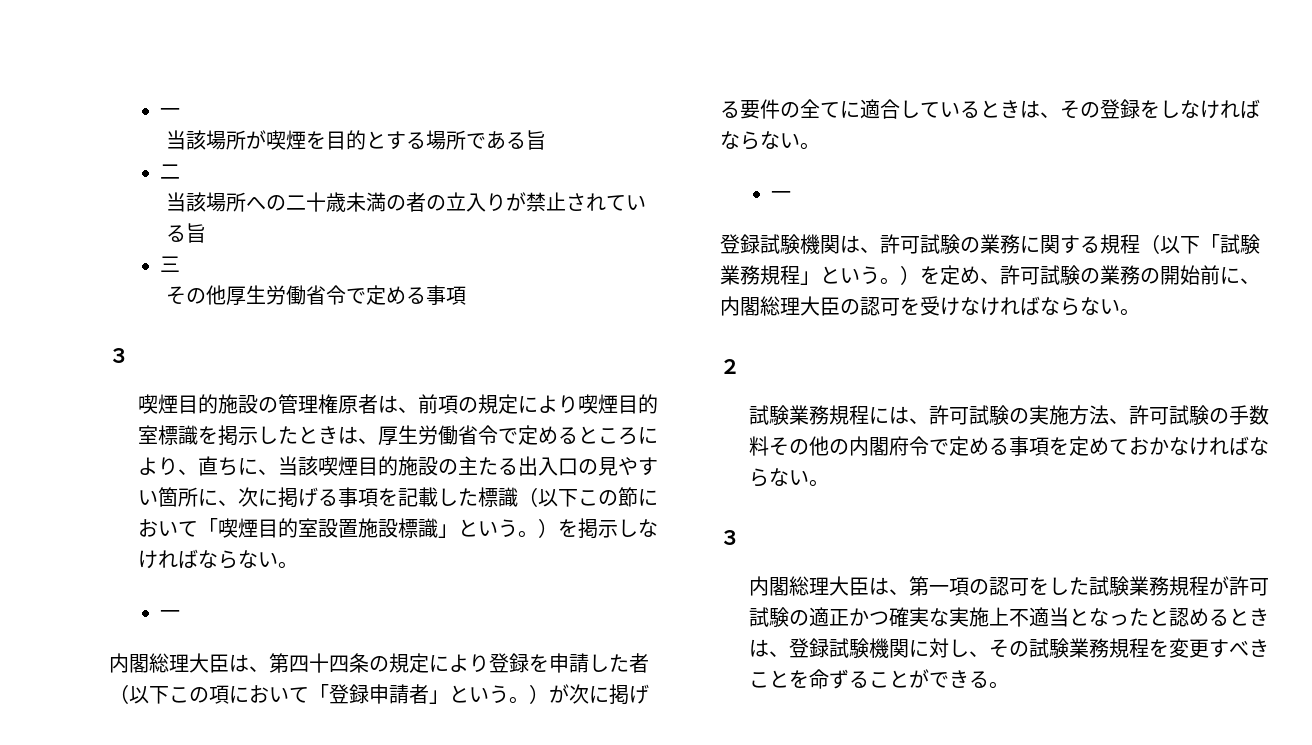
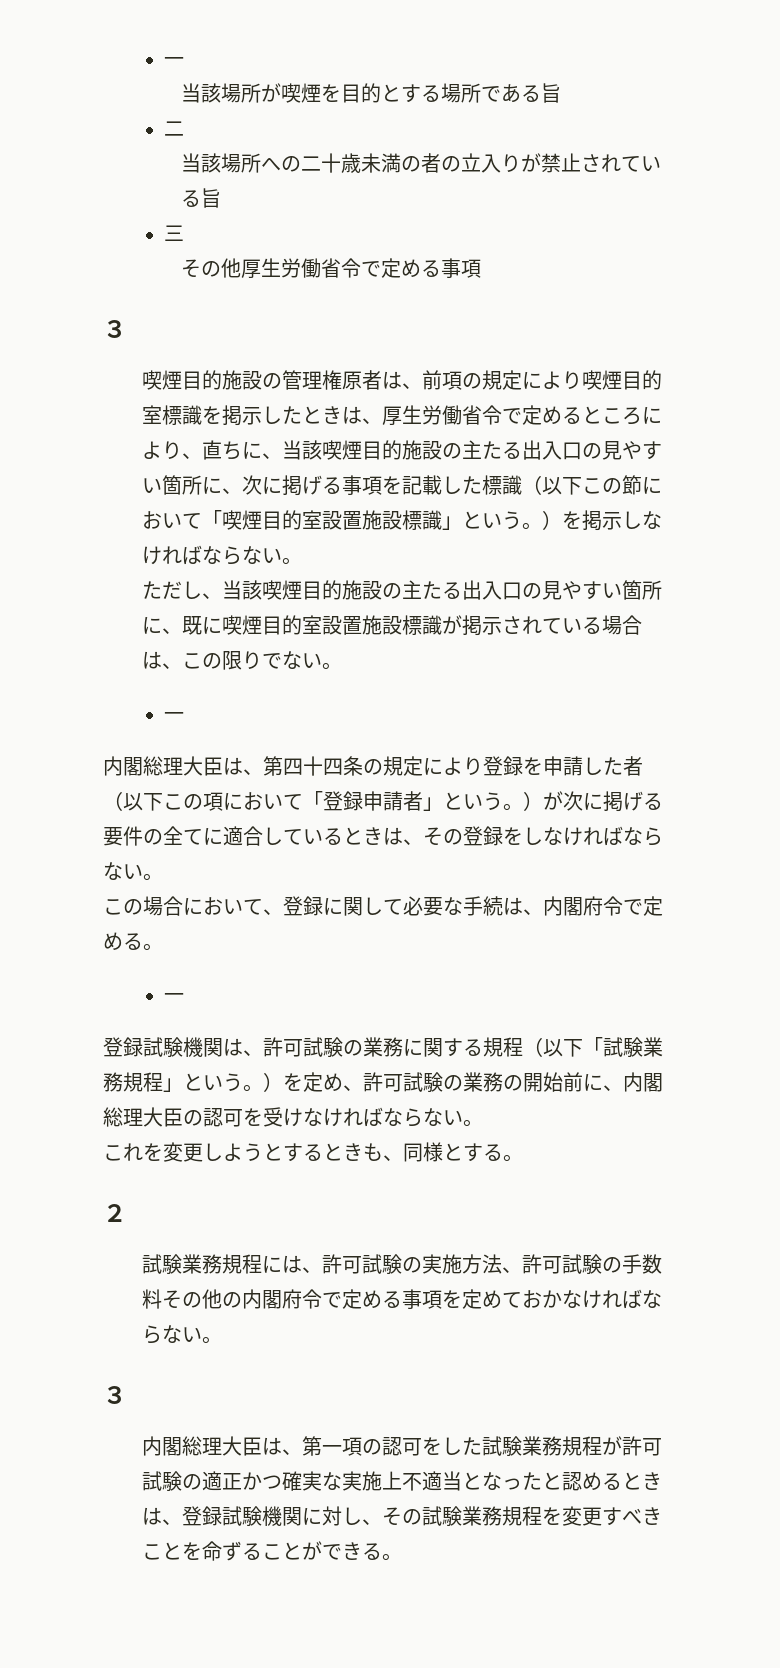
+ ただし、当該喫煙目的施設の主たる出入口の見やすい箇所に、既に喫煙目的室設置施設標識が掲示されている場合は、この限りでない。
+ この場合において、登録に関して必要な手続は、内閣府令で定める。
+ これを変更しようとするときも、同様とする。

